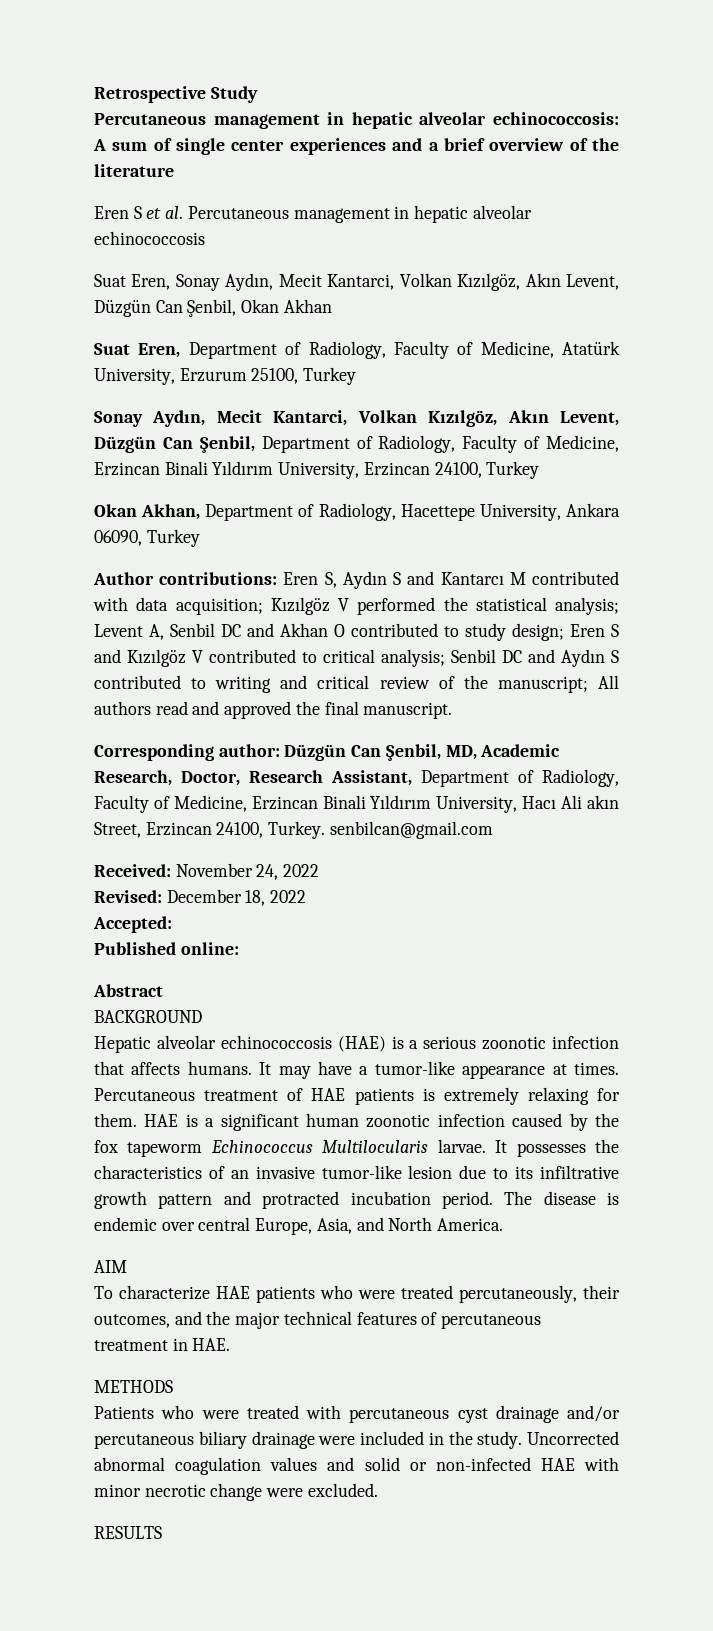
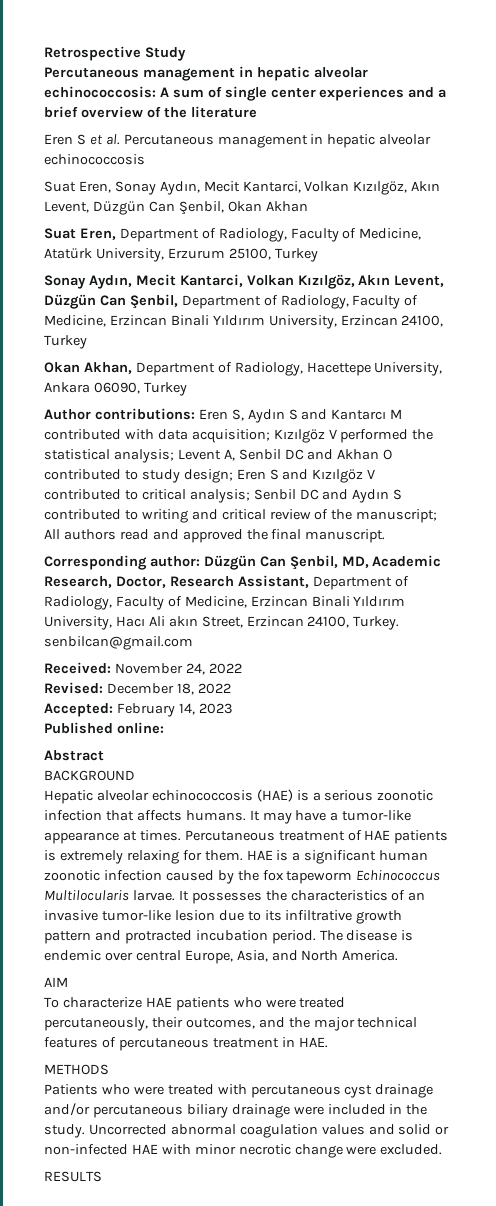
- Accepted:
+ Accepted: February 14, 2023

